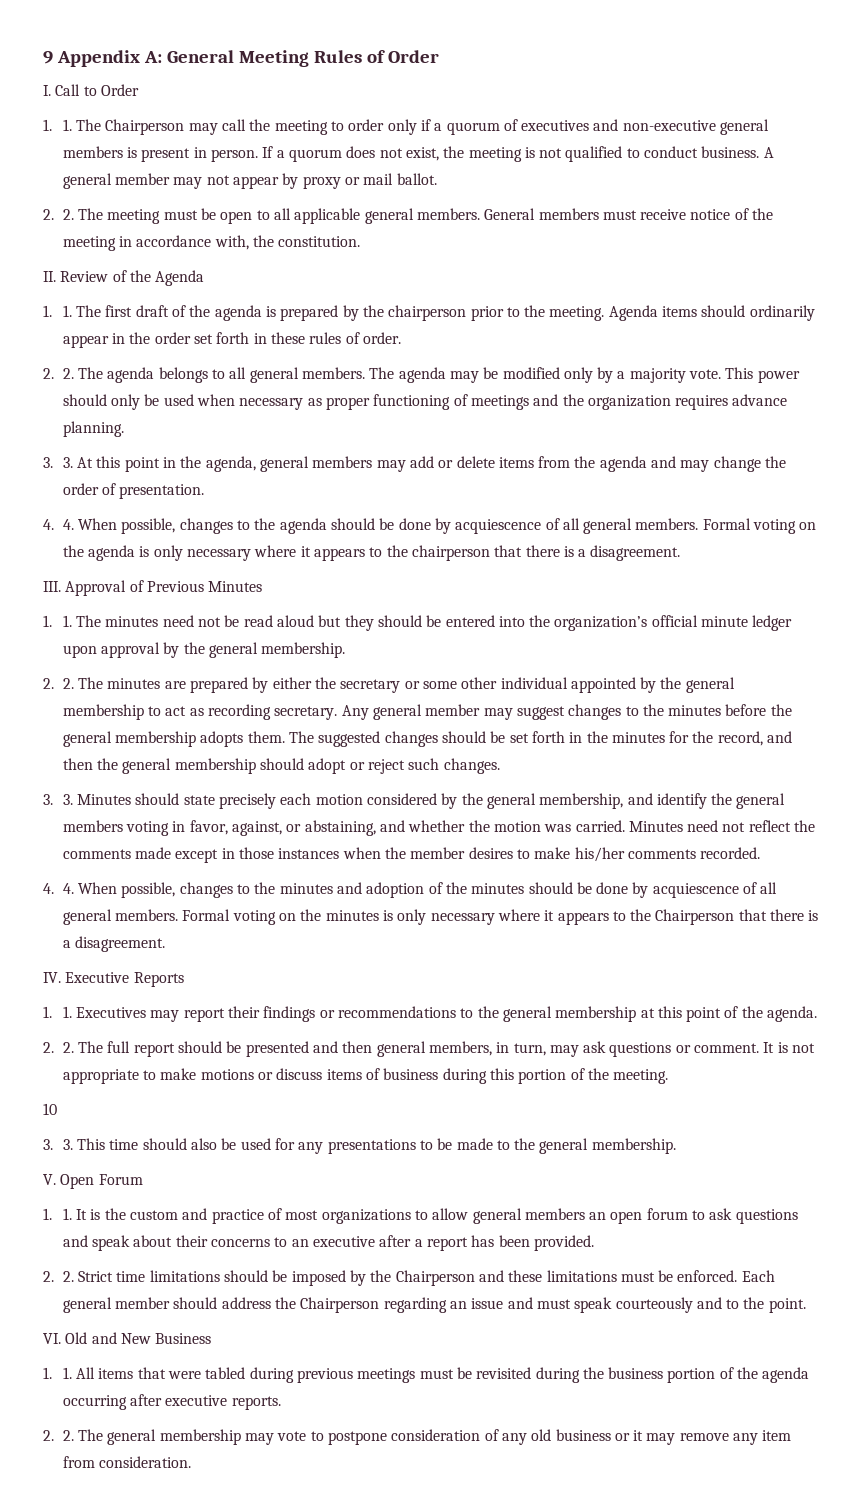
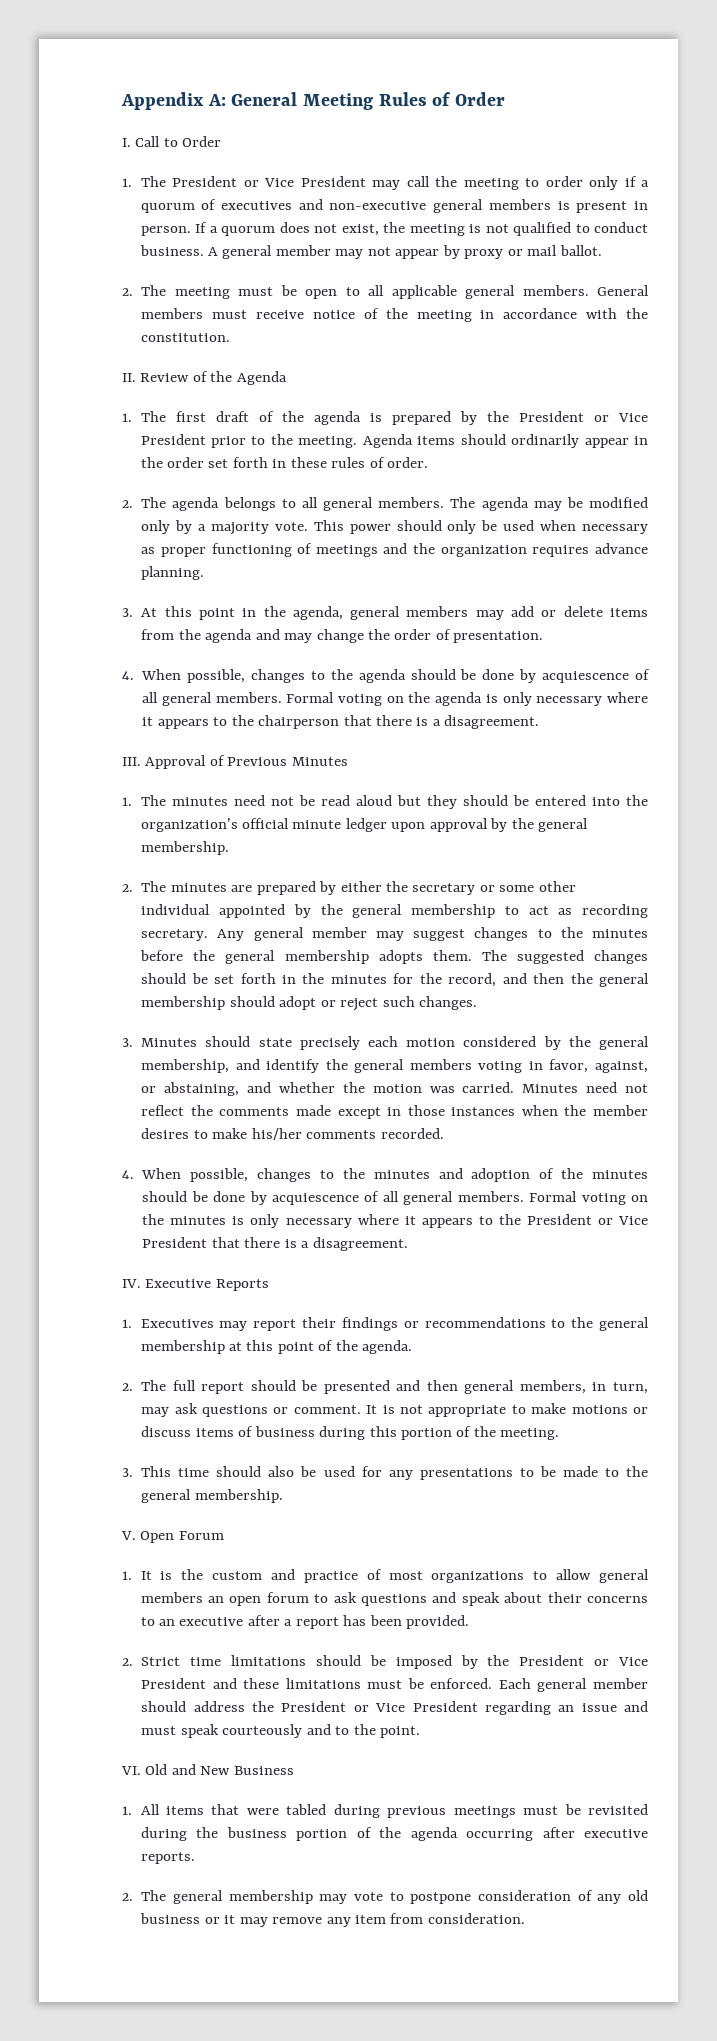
- 9 Appendix A: General Meeting Rules of Order
+ Appendix A: General Meeting Rules of Order
- 1. 1. The Chairperson may call the meeting to order only if a quorum of executives and non-executive general members is present in person.
+ 1. The President or Vice President may call the meeting to order only if a quorum of executives and non-executive general members is present in person.
- 2. 2. The meeting must be open to all applicable general members.
+ 2. The meeting must be open to all applicable general members.
- General members must receive notice of the meeting in accordance with, the constitution.
+ General members must receive notice of the meeting in accordance with the constitution.
- 1. 1. The first draft of the agenda is prepared by the chairperson prior to the meeting.
+ 1. The first draft of the agenda is prepared by the President or Vice President prior to the meeting.
- 2. 2. The agenda belongs to all general members.
+ 2. The agenda belongs to all general members.
- 3. 3. At this point in the agenda, general members may add or delete items from the agenda and may change the order of presentation.
+ 3. At this point in the agenda, general members may add or delete items from the agenda and may change the order of presentation.
- 4. 4. When possible, changes to the agenda should be done by acquiescence of all general members.
+ 4. When possible, changes to the agenda should be done by acquiescence of all general members.
- 1. 1. The minutes need not be read aloud but they should be entered into the organization’s official minute ledger upon approval by the general membership.
+ 1. The minutes need not be read aloud but they should be entered into the organization’s official minute ledger upon approval by the general membership.
- 2. 2. The minutes are prepared by either the secretary or some other individual appointed by the general membership to act as recording secretary.
+ 2. The minutes are prepared by either the secretary or some other individual appointed by the general membership to act as recording secretary.
- 3. 3. Minutes should state precisely each motion considered by the general membership, and identify the general members voting in favor, against, or abstaining, and whether the motion was carried.
+ 3. Minutes should state precisely each motion considered by the general membership, and identify the general members voting in favor, against, or abstaining, and whether the motion was carried.
- 4. 4. When possible, changes to the minutes and adoption of the minutes should be done by acquiescence of all general members.
+ 4. When possible, changes to the minutes and adoption of the minutes should be done by acquiescence of all general members.
- Formal voting on the minutes is only necessary where it appears to the Chairperson that there is a disagreement.
+ Formal voting on the minutes is only necessary where it appears to the President or Vice President that there is a disagreement.
- 1. 1. Executives may report their findings or recommendations to the general membership at this point of the agenda.
+ 1. Executives may report their findings or recommendations to the general membership at this point of the agenda.
- 2. 2. The full report should be presented and then general members, in turn, may ask questions or comment.
+ 2. The full report should be presented and then general members, in turn, may ask questions or comment.
- 10
- 3. 3. This time should also be used for any presentations to be made to the general membership.
+ 3. This time should also be used for any presentations to be made to the general membership.
- 1. 1. It is the custom and practice of most organizations to allow general members an open forum to ask questions and speak about their concerns to an executive after a report has been provided.
+ 1. It is the custom and practice of most organizations to allow general members an open forum to ask questions and speak about their concerns to an executive after a report has been provided.
- 2. 2. Strict time limitations should be imposed by the Chairperson and these limitations must be enforced.
+ 2. Strict time limitations should be imposed by the President or Vice President and these limitations must be enforced.
- Each general member should address the Chairperson regarding an issue and must speak courteously and to the point.
+ Each general member should address the President or Vice President regarding an issue and must speak courteously and to the point.
- 1. 1. All items that were tabled during previous meetings must be revisited during the business portion of the agenda occurring after executive reports.
+ 1. All items that were tabled during previous meetings must be revisited during the business portion of the agenda occurring after executive reports.
- 2. 2. The general membership may vote to postpone consideration of any old business or it may remove any item from consideration.
+ 2. The general membership may vote to postpone consideration of any old business or it may remove any item from consideration.

